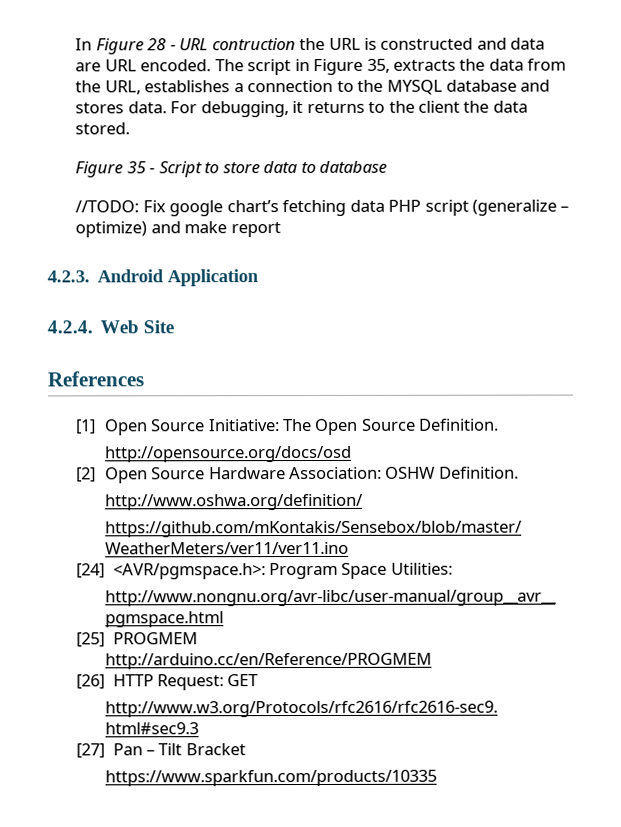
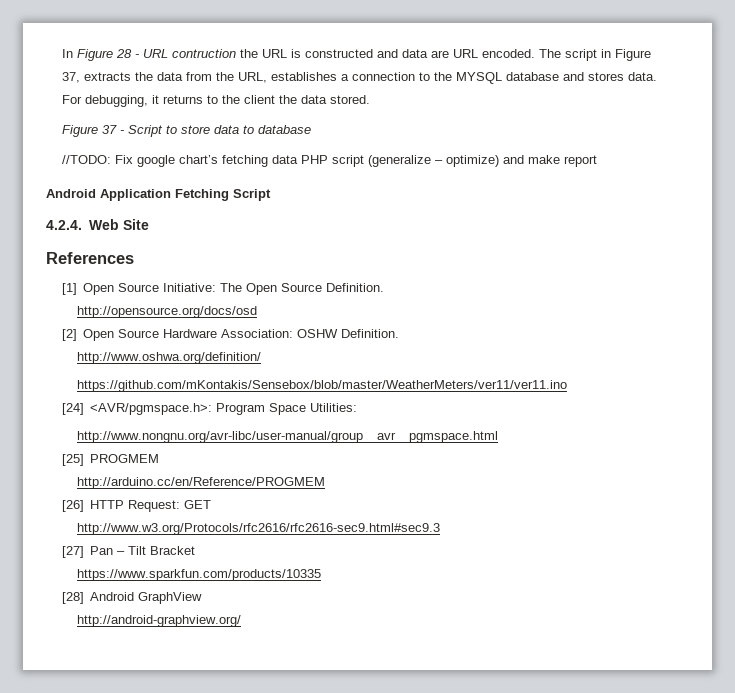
- The script in Figure 35, extracts the data from the URL, establishes a connection to the MYSQL database and stores data.
+ The script in Figure 37, extracts the data from the URL, establishes a connection to the MYSQL database and stores data.
- Figure 35 - Script to store data to database
+ Figure 37 - Script to store data to database
- 4.2.3. Android Application
+ Android Application Fetching Script
+ [28] Android GraphView
+ http://android-graphview.org/

